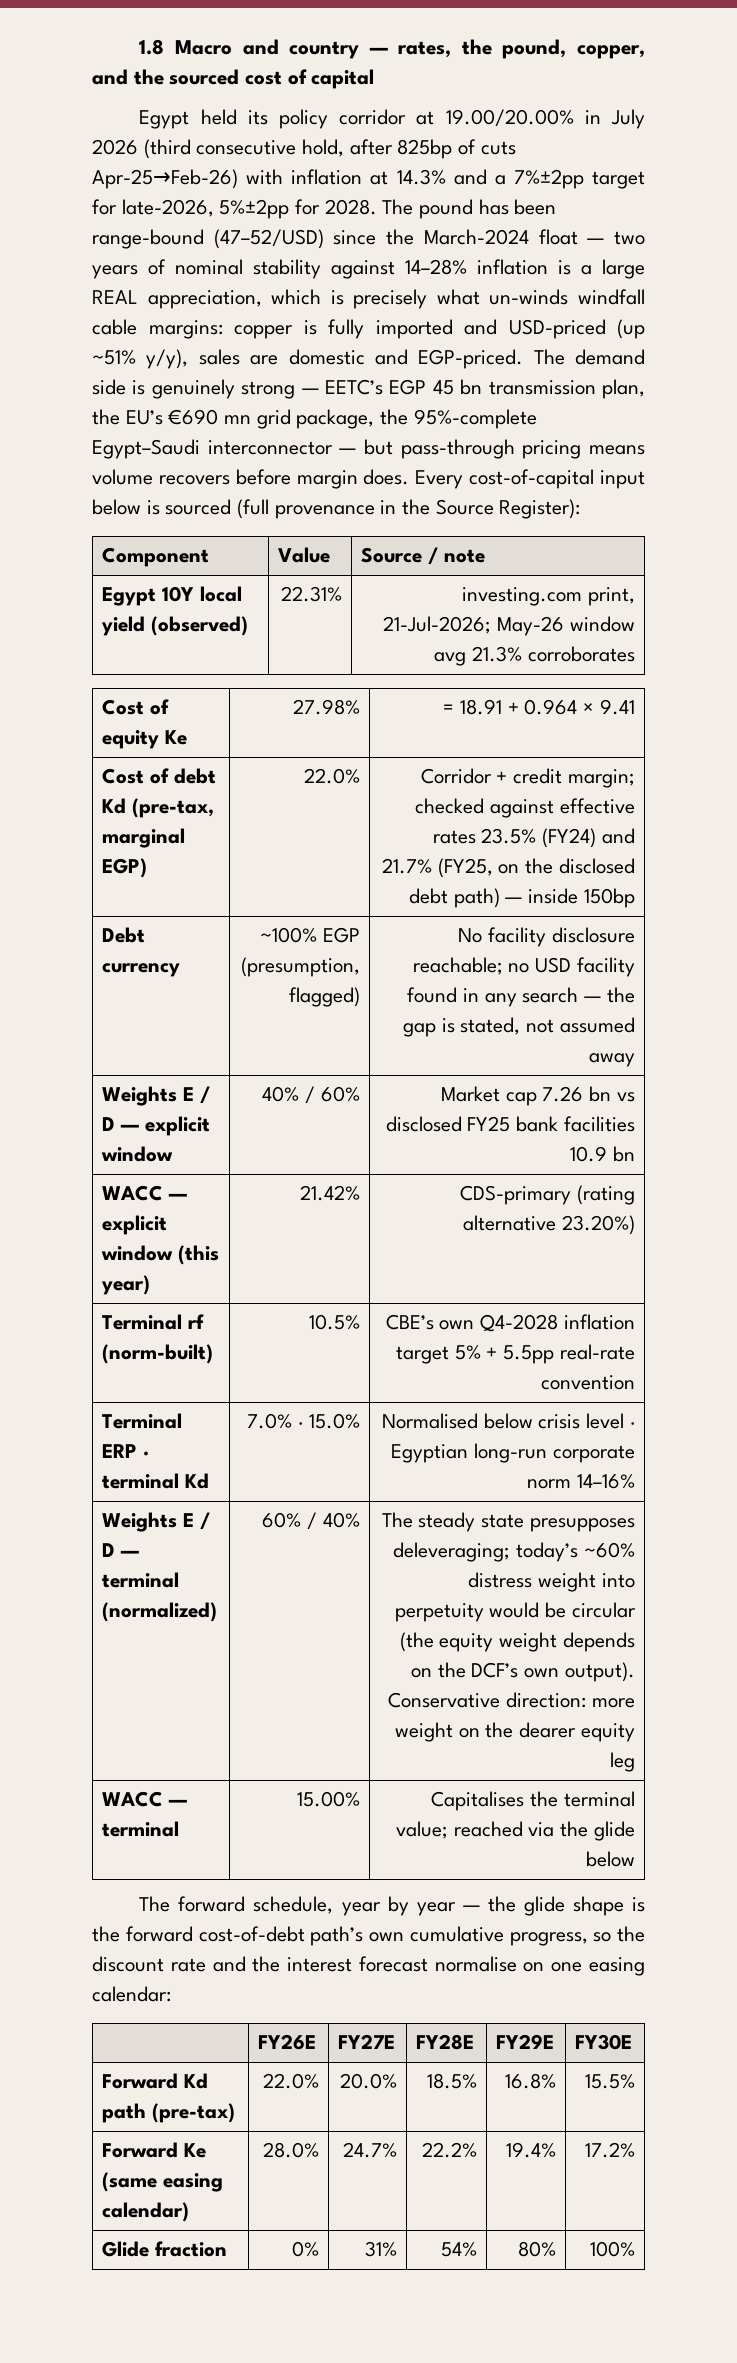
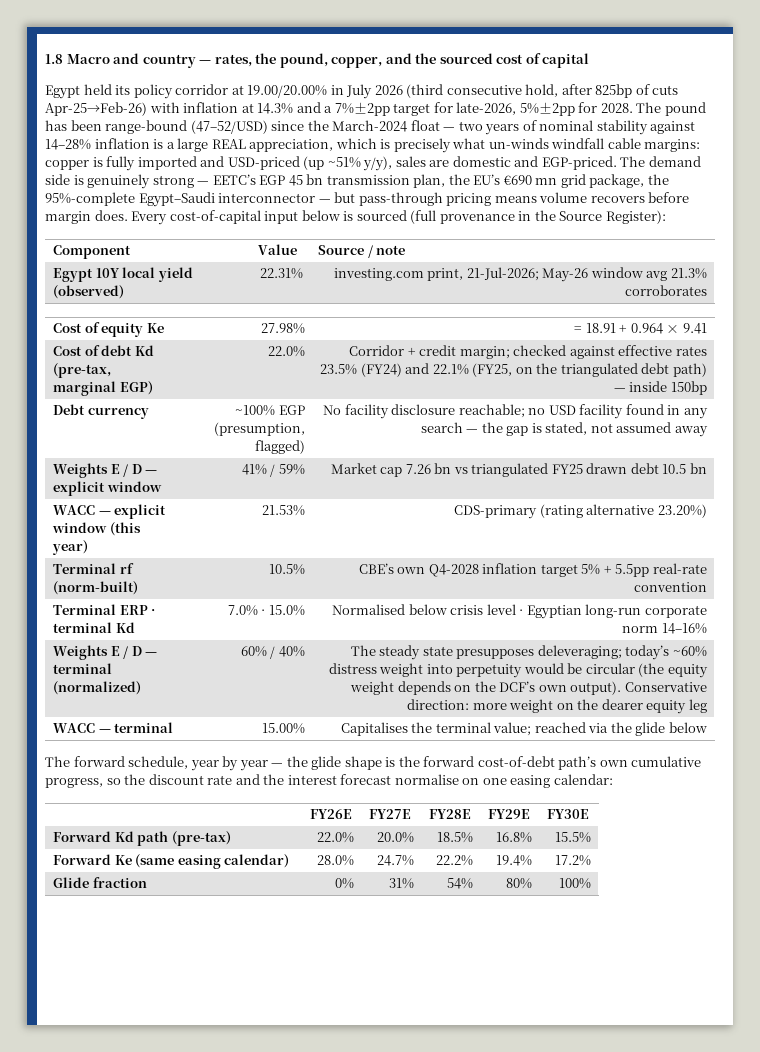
- Cost of debt Kd (pre-tax, marginal EGP) | 22.0% | Corridor + credit margin; checked against effective rates 23.5% (FY24) and 21.7% (FY25, on the disclosed debt path) — inside 150bp
+ Cost of debt Kd (pre-tax, marginal EGP) | 22.0% | Corridor + credit margin; checked against effective rates 23.5% (FY24) and 22.1% (FY25, on the triangulated debt path) — inside 150bp
- Weights E / D — explicit window | 40% / 60% | Market cap 7.26 bn vs disclosed FY25 bank facilities 10.9 bn
+ Weights E / D — explicit window | 41% / 59% | Market cap 7.26 bn vs triangulated FY25 drawn debt 10.5 bn
- WACC — explicit window (this year) | 21.42% | CDS-primary (rating alternative 23.20%)
+ WACC — explicit window (this year) | 21.53% | CDS-primary (rating alternative 23.20%)

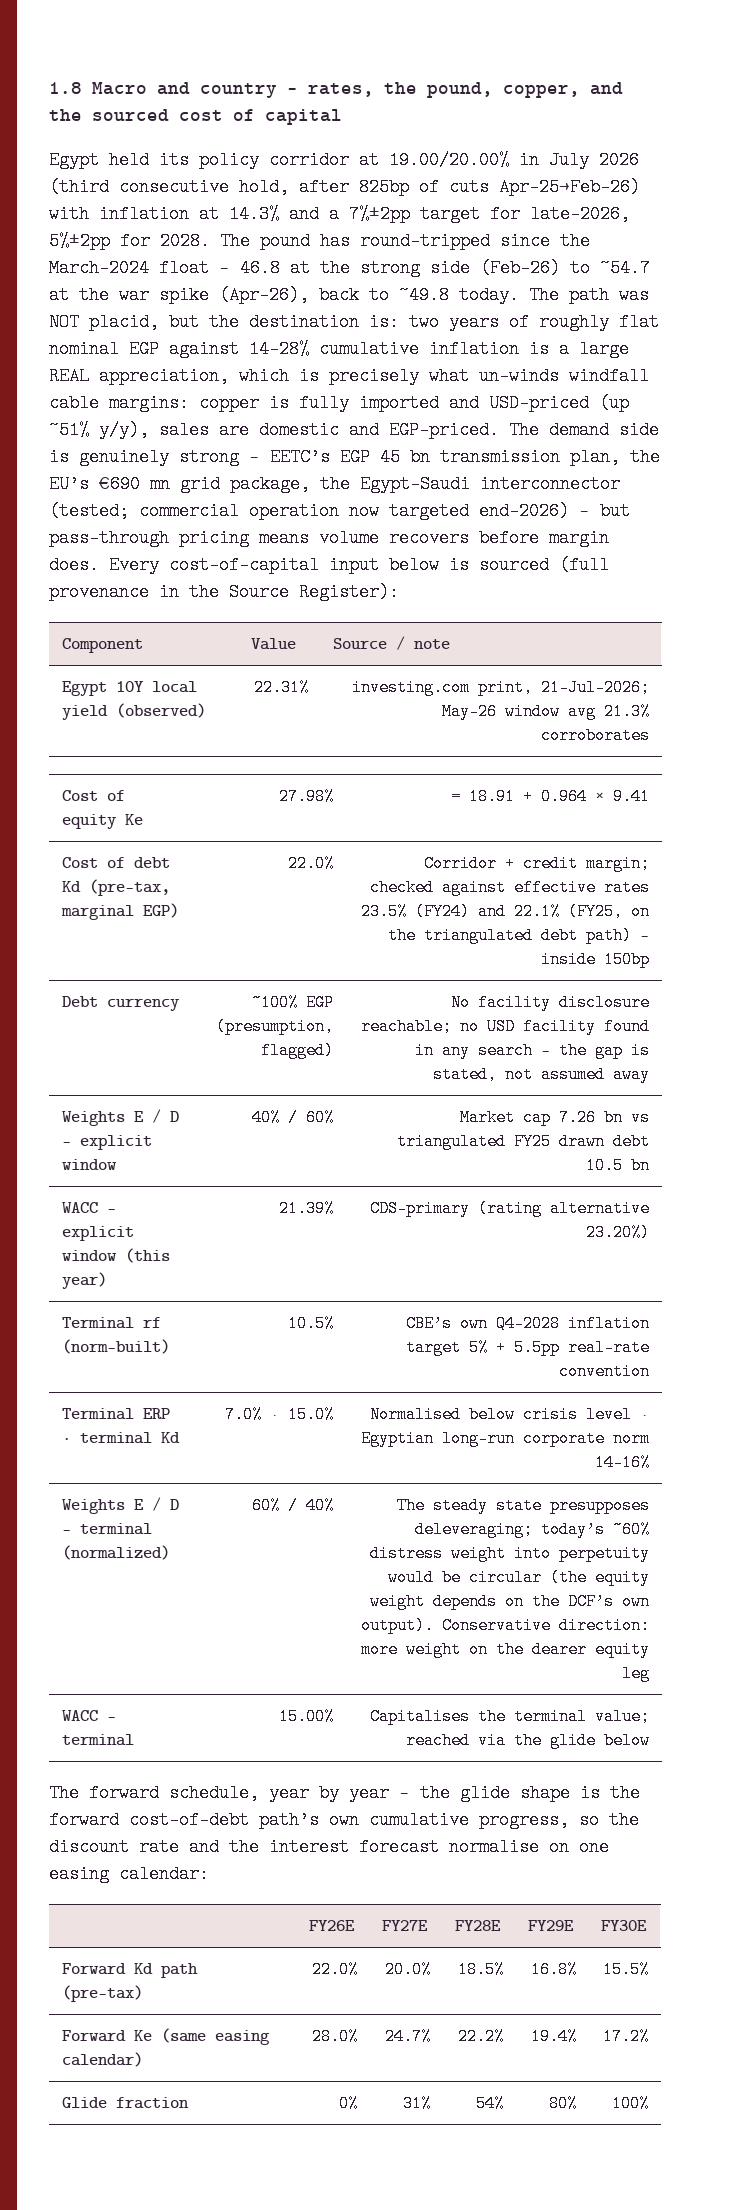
- The pound has been range-bound (47–52/USD) since the March-2024 float — two years of nominal stability against 14–28% inflation is a large REAL appreciation, which is precisely what un-winds windfall cable margins: copper is fully imported and USD-priced (up ~51% y/y), sales are domestic and EGP-priced.
+ The pound has round-tripped since the March-2024 float — 46.8 at the strong side (Feb-26) to ~54.7 at the war spike (Apr-26), back to ~49.8 today. The path was NOT placid, but the destination is: two years of roughly flat nominal EGP against 14–28% cumulative inflation is a large REAL appreciation, which is precisely what un-winds windfall cable margins: copper is fully imported and USD-priced (up ~51% y/y), sales are domestic and EGP-priced.
- The demand side is genuinely strong — EETC’s EGP 45 bn transmission plan, the EU’s €690 mn grid package, the 95%-complete Egypt–Saudi interconnector — but pass-through pricing means volume recovers before margin does.
+ The demand side is genuinely strong — EETC’s EGP 45 bn transmission plan, the EU’s €690 mn grid package, the Egypt–Saudi interconnector (tested; commercial operation now targeted end-2026) — but pass-through pricing means volume recovers before margin does.
- Weights E / D — explicit window | 41% / 59% | Market cap 7.26 bn vs triangulated FY25 drawn debt 10.5 bn
+ Weights E / D — explicit window | 40% / 60% | Market cap 7.26 bn vs triangulated FY25 drawn debt 10.5 bn
- WACC — explicit window (this year) | 21.53% | CDS-primary (rating alternative 23.20%)
+ WACC — explicit window (this year) | 21.39% | CDS-primary (rating alternative 23.20%)

